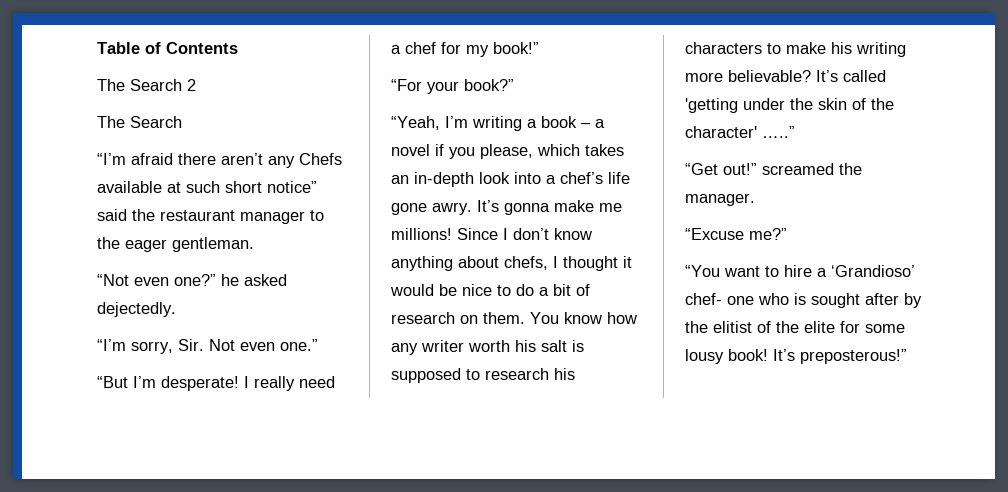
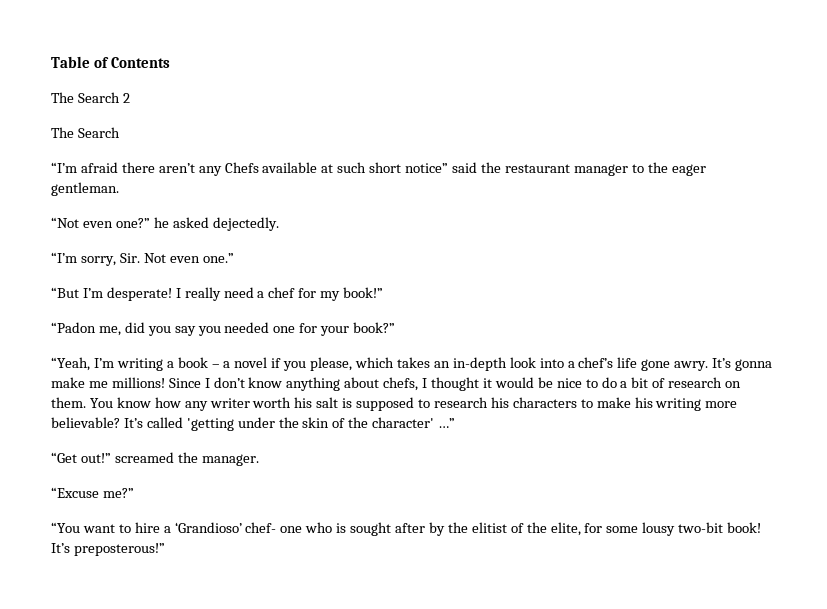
- “For your book?”
+ “Padon me, did you say you needed one for your book?”
- It’s called 'getting under the skin of the character' …..”
+ It’s called 'getting under the skin of the character' …”
- “You want to hire a ‘Grandioso’ chef- one who is sought after by the elitist of the elite for some lousy book!
+ “You want to hire a ‘Grandioso’ chef- one who is sought after by the elitist of the elite, for some lousy two-bit book!

